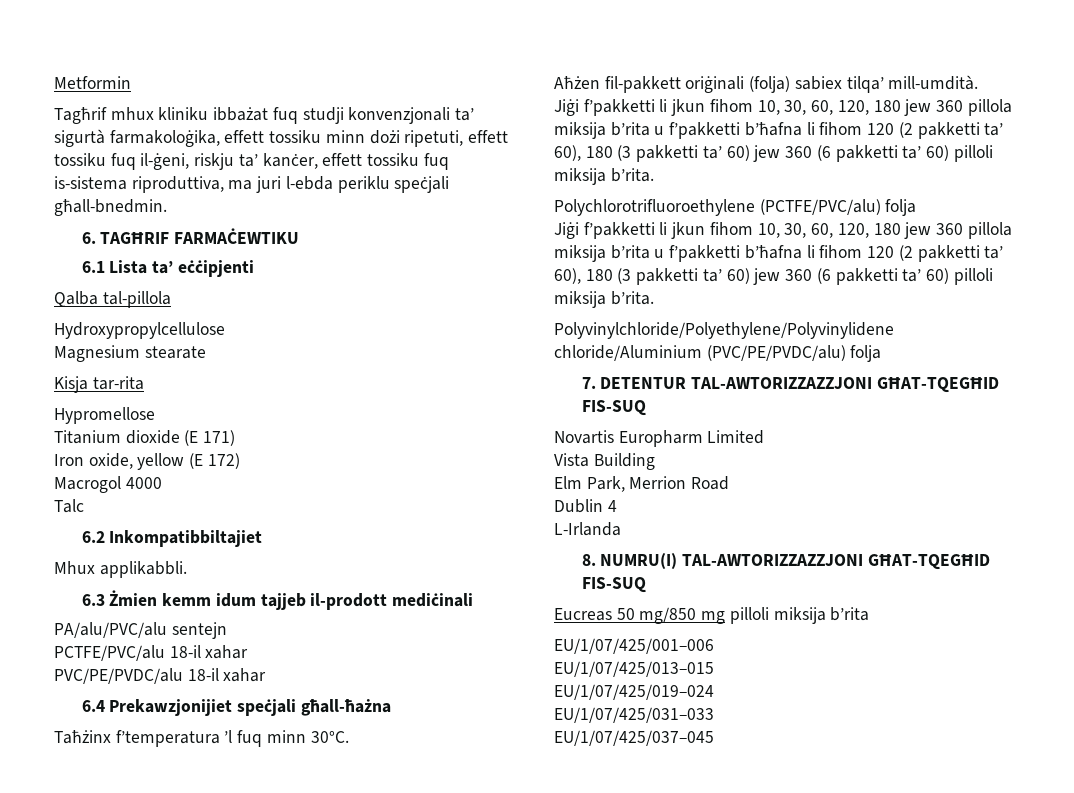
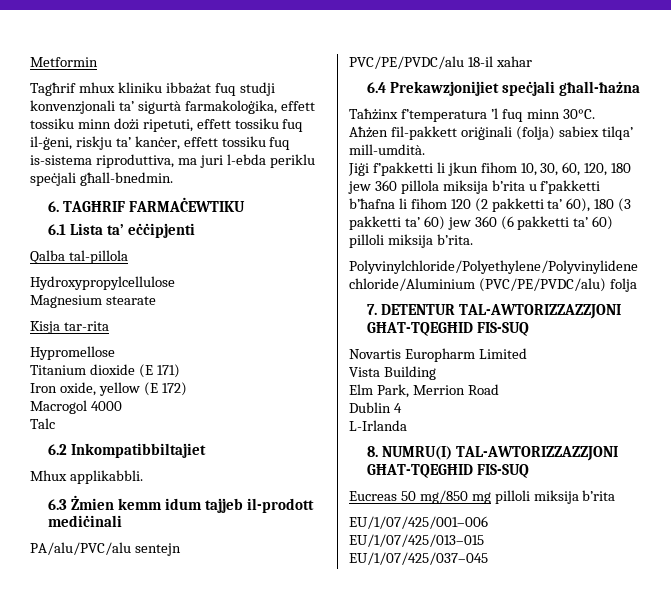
- PCTFE/PVC/alu 18-il xahar
- Polychlorotrifluoroethylene (PCTFE/PVC/alu) folja
- Jiġi f’pakketti li jkun fihom 10, 30, 60, 120, 180 jew 360 pillola miksija b’rita u f’pakketti b’ħafna li fihom 120 (2 pakketti ta’ 60), 180 (3 pakketti ta’ 60) jew 360 (6 pakketti ta’ 60) pilloli miksija b’rita.
- EU/1/07/425/019–024
- EU/1/07/425/031–033

